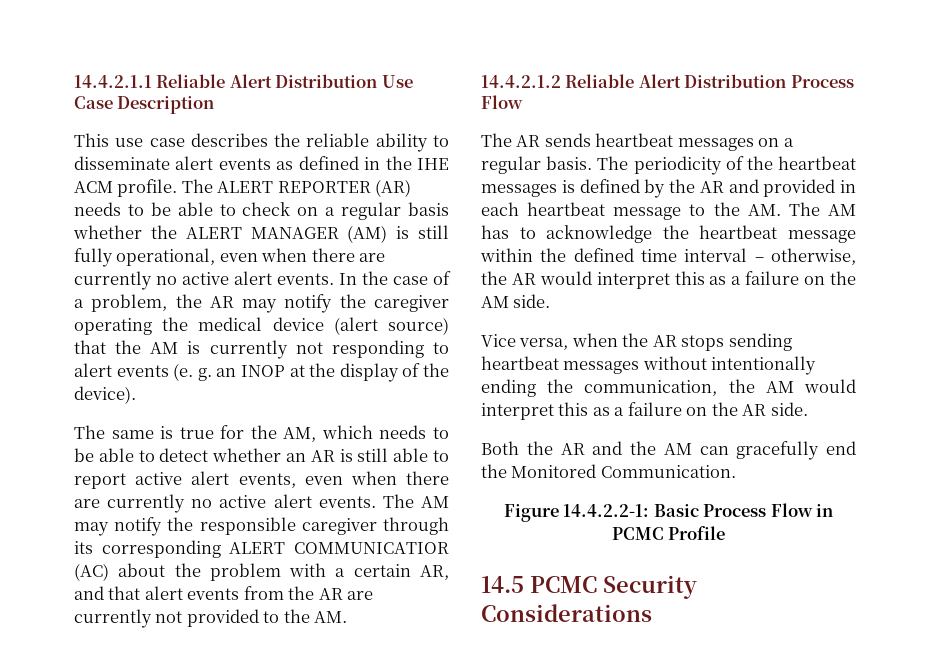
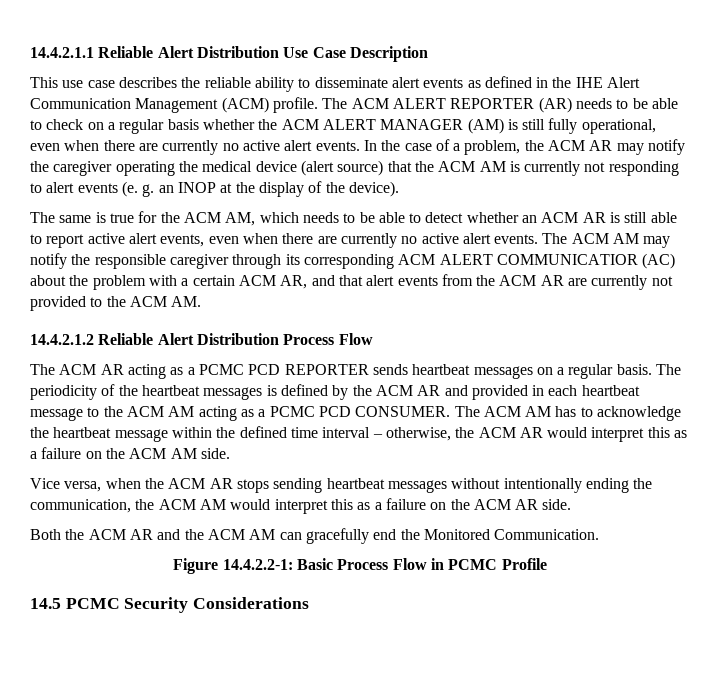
- This use case describes the reliable ability to disseminate alert events as defined in the IHE ACM profile.
+ This use case describes the reliable ability to disseminate alert events as defined in the IHE Alert Communication Management (ACM) profile.
- The ALERT REPORTER (AR) needs to be able to check on a regular basis whether the ALERT MANAGER (AM) is still fully operational, even when there are currently no active alert events.
+ The ACM ALERT REPORTER (AR) needs to be able to check on a regular basis whether the ACM ALERT MANAGER (AM) is still fully operational, even when there are currently no active alert events.
- In the case of a problem, the AR may notify the caregiver operating the medical device (alert source) that the AM is currently not responding to alert events (e. g. an INOP at the display of the device).
+ In the case of a problem, the ACM AR may notify the caregiver operating the medical device (alert source) that the ACM AM is currently not responding to alert events (e. g. an INOP at the display of the device).
- The same is true for the AM, which needs to be able to detect whether an AR is still able to report active alert events, even when there are currently no active alert events.
+ The same is true for the ACM AM, which needs to be able to detect whether an ACM AR is still able to report active alert events, even when there are currently no active alert events.
- The AM may notify the responsible caregiver through its corresponding ALERT COMMUNICATIOR (AC) about the problem with a certain AR, and that alert events from the AR are currently not provided to the AM.
+ The ACM AM may notify the responsible caregiver through its corresponding ACM ALERT COMMUNICATIOR (AC) about the problem with a certain ACM AR, and that alert events from the ACM AR are currently not provided to the ACM AM.
- The AR sends heartbeat messages on a regular basis.
+ The ACM AR acting as a PCMC PCD REPORTER sends heartbeat messages on a regular basis.
- The periodicity of the heartbeat messages is defined by the AR and provided in each heartbeat message to the AM. The AM has to acknowledge the heartbeat message within the defined time interval – otherwise, the AR would interpret this as a failure on the AM side.
+ The periodicity of the heartbeat messages is defined by the ACM AR and provided in each heartbeat message to the ACM AM acting as a PCMC PCD CONSUMER. The ACM AM has to acknowledge the heartbeat message within the defined time interval – otherwise, the ACM AR would interpret this as a failure on the ACM AM side.
- Vice versa, when the AR stops sending heartbeat messages without intentionally ending the communication, the AM would interpret this as a failure on the AR side.
+ Vice versa, when the ACM AR stops sending heartbeat messages without intentionally ending the communication, the ACM AM would interpret this as a failure on the ACM AR side.
- Both the AR and the AM can gracefully end the Monitored Communication.
+ Both the ACM AR and the ACM AM can gracefully end the Monitored Communication.

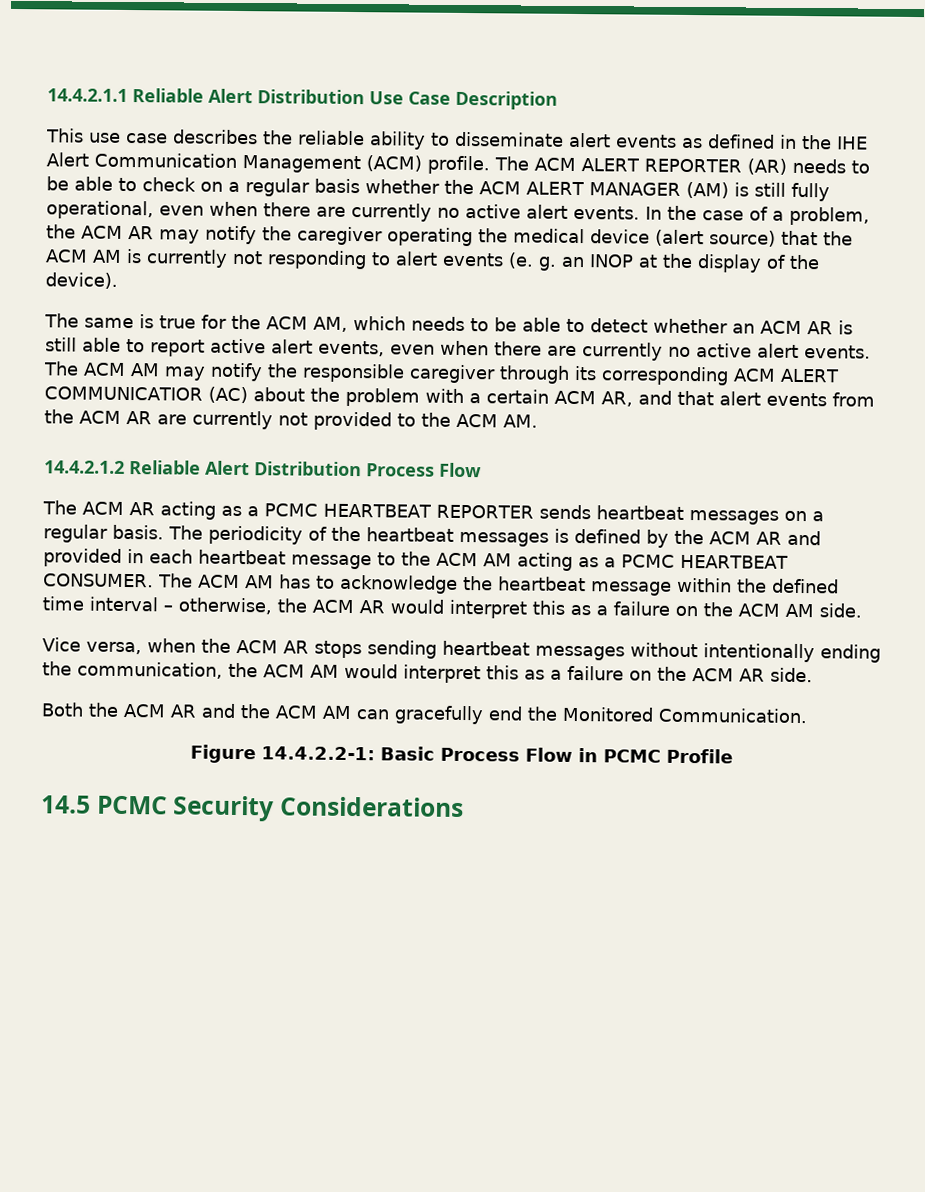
- The ACM AR acting as a PCMC PCD REPORTER sends heartbeat messages on a regular basis.
+ The ACM AR acting as a PCMC HEARTBEAT REPORTER sends heartbeat messages on a regular basis.
- The periodicity of the heartbeat messages is defined by the ACM AR and provided in each heartbeat message to the ACM AM acting as a PCMC PCD CONSUMER.
+ The periodicity of the heartbeat messages is defined by the ACM AR and provided in each heartbeat message to the ACM AM acting as a PCMC HEARTBEAT CONSUMER.

